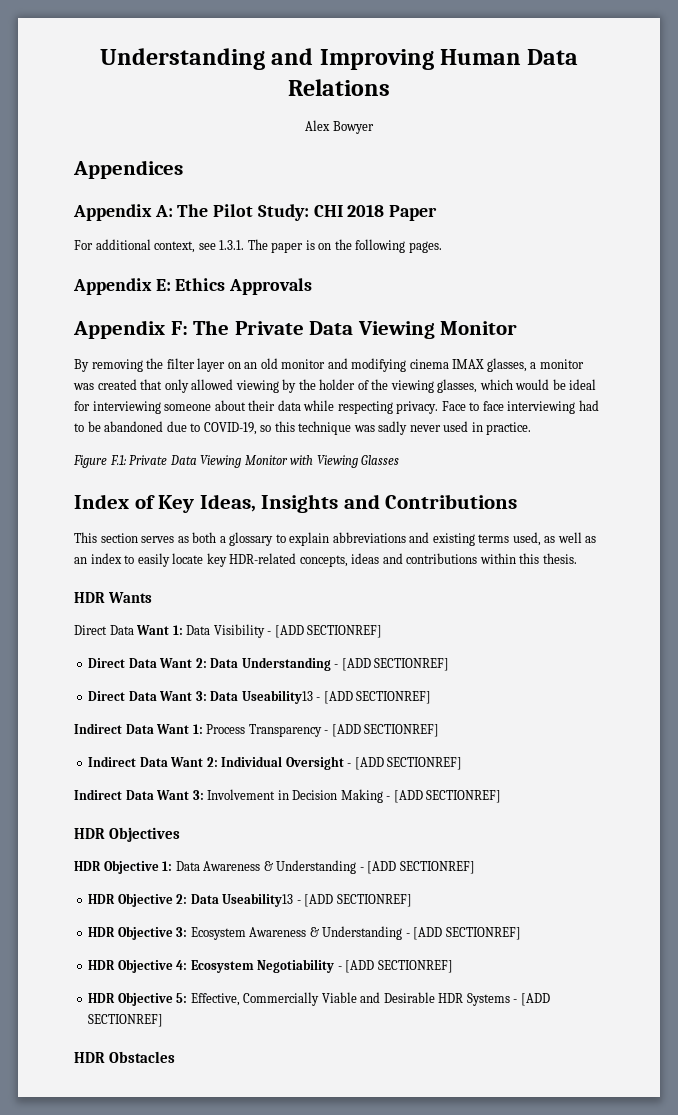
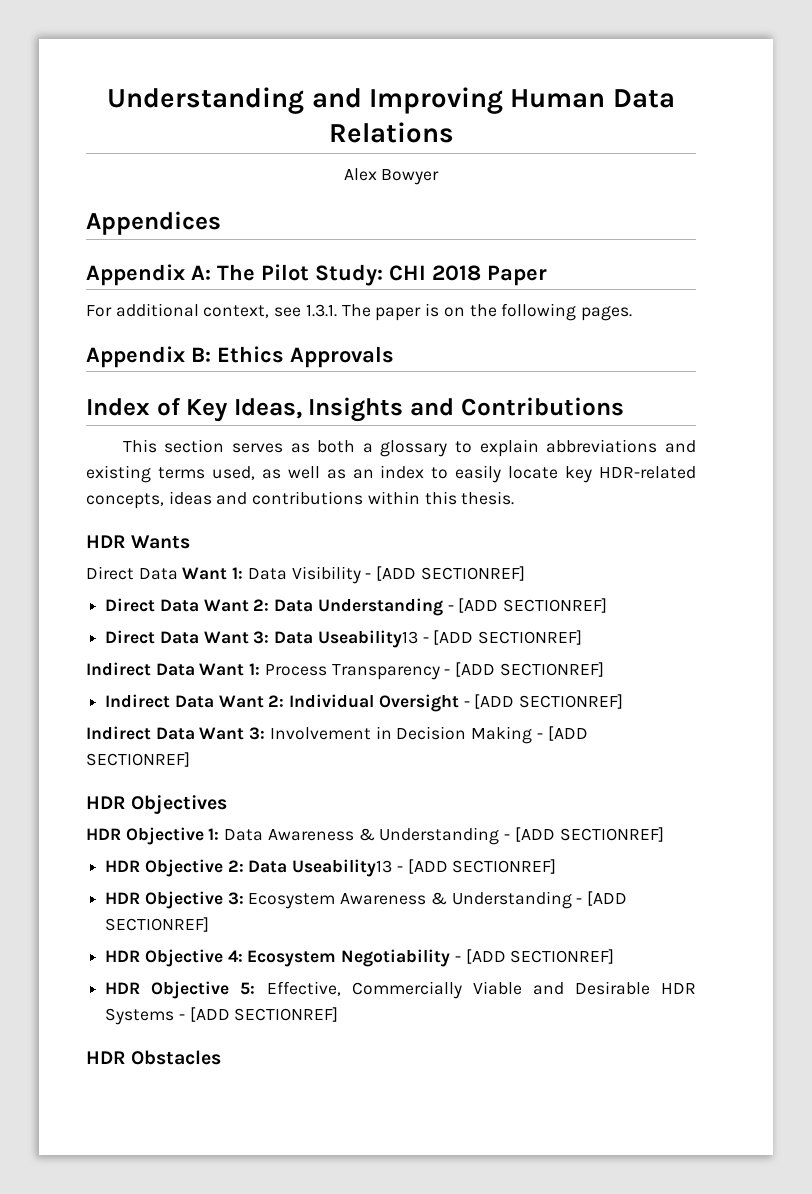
- Appendix E: Ethics Approvals
+ Appendix B: Ethics Approvals
- Appendix F: The Private Data Viewing Monitor
- By removing the filter layer on an old monitor and modifying cinema IMAX glasses, a monitor was created that only allowed viewing by the holder of the viewing glasses, which would be ideal for interviewing someone about their data while respecting privacy. Face to face interviewing had to be abandoned due to COVID-19, so this technique was sadly never used in practice.
- Figure F.1: Private Data Viewing Monitor with Viewing Glasses

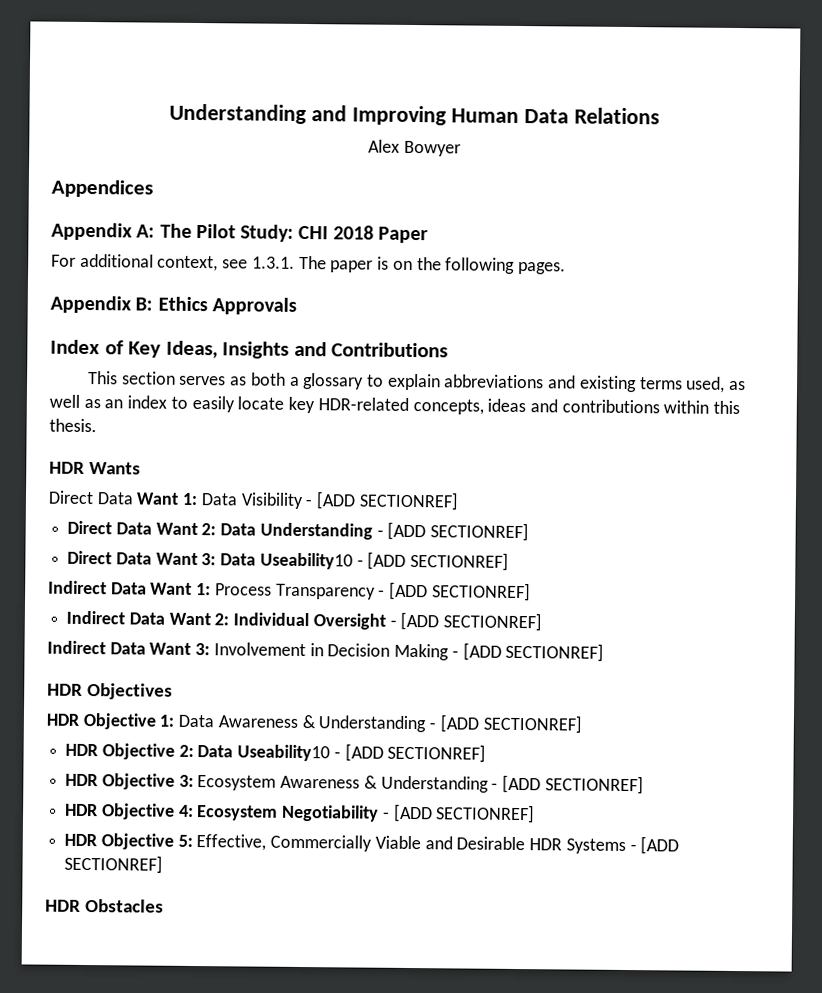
- Direct Data Want 3: Data Useability13 - [ADD SECTIONREF]
+ Direct Data Want 3: Data Useability10 - [ADD SECTIONREF]
- HDR Objective 2: Data Useability13 - [ADD SECTIONREF]
+ HDR Objective 2: Data Useability10 - [ADD SECTIONREF]

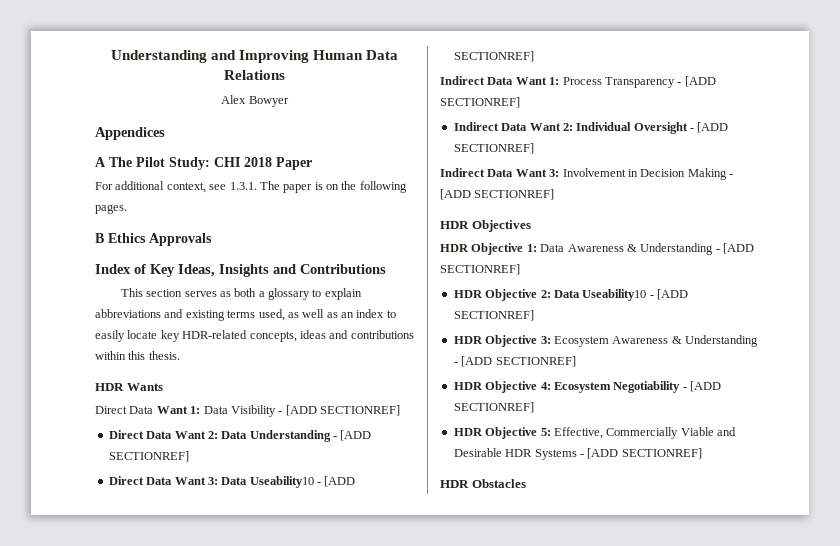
- Appendix A: The Pilot Study: CHI 2018 Paper
+ A The Pilot Study: CHI 2018 Paper
- Appendix B: Ethics Approvals
+ B Ethics Approvals

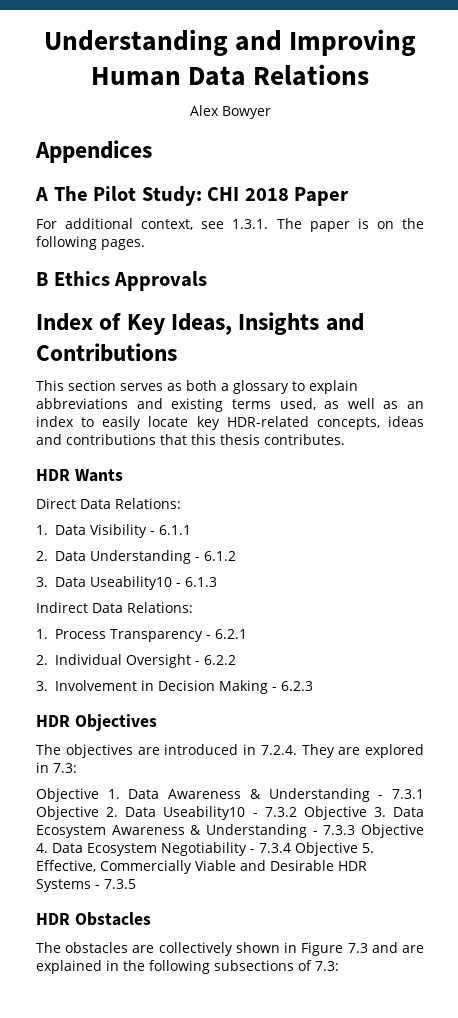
- This section serves as both a glossary to explain abbreviations and existing terms used, as well as an index to easily locate key HDR-related concepts, ideas and contributions within this thesis.
+ This section serves as both a glossary to explain abbreviations and existing terms used, as well as an index to easily locate key HDR-related concepts, ideas and contributions that this thesis contributes.
- Direct Data Want 1: Data Visibility - [ADD SECTIONREF]
- Direct Data Want 2: Data Understanding - [ADD SECTIONREF]
- Direct Data Want 3: Data Useability10 - [ADD SECTIONREF]
- Indirect Data Want 1: Process Transparency - [ADD SECTIONREF]
- Indirect Data Want 2: Individual Oversight - [ADD SECTIONREF]
- Indirect Data Want 3: Involvement in Decision Making - [ADD SECTIONREF]
+ Direct Data Relations:
+ 1. Data Visibility - 6.1.1
+ 2. Data Understanding - 6.1.2
+ 3. Data Useability10 - 6.1.3
+ Indirect Data Relations:
+ 1. Process Transparency - 6.2.1
+ 2. Individual Oversight - 6.2.2
+ 3. Involvement in Decision Making - 6.2.3
- HDR Objective 1: Data Awareness & Understanding - [ADD SECTIONREF]
- HDR Objective 2: Data Useability10 - [ADD SECTIONREF]
- HDR Objective 3: Ecosystem Awareness & Understanding - [ADD SECTIONREF]
- HDR Objective 4: Ecosystem Negotiability - [ADD SECTIONREF]
- HDR Objective 5: Effective, Commercially Viable and Desirable HDR Systems - [ADD SECTIONREF]
+ The objectives are introduced in 7.2.4. They are explored in 7.3:
+ Objective 1. Data Awareness & Understanding - 7.3.1 Objective 2. Data Useability10 - 7.3.2 Objective 3. Data Ecosystem Awareness & Understanding - 7.3.3 Objective 4. Data Ecosystem Negotiability - 7.3.4 Objective 5. Effective, Commercially Viable and Desirable HDR Systems - 7.3.5
+ The obstacles are collectively shown in Figure 7.3 and are explained in the following subsections of 7.3:

